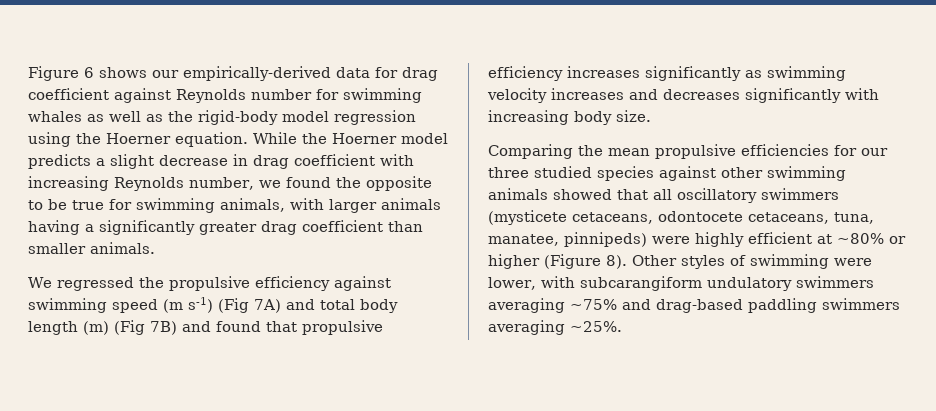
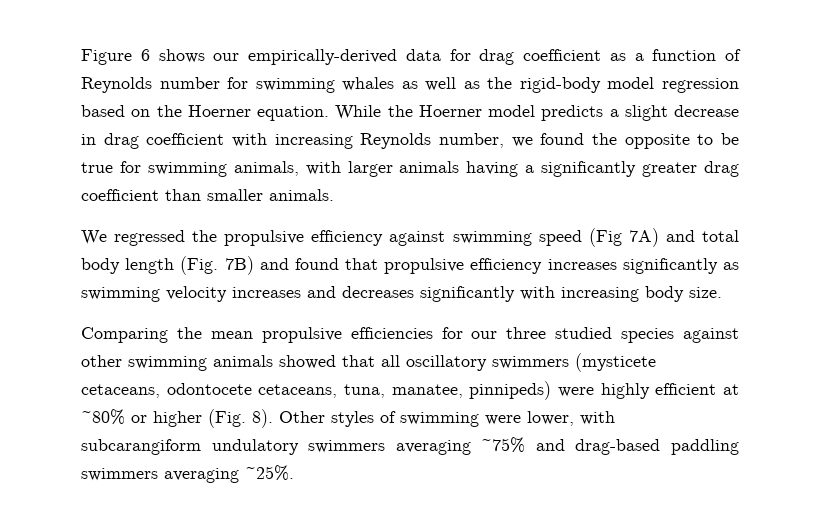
- Figure 6 shows our empirically-derived data for drag coefficient against Reynolds number for swimming whales as well as the rigid-body model regression using the Hoerner equation.
+ Figure 6 shows our empirically-derived data for drag coefficient as a function of Reynolds number for swimming whales as well as the rigid-body model regression based on the Hoerner equation.
- We regressed the propulsive efficiency against swimming speed (m s-1) (Fig 7A) and total body length (m) (Fig 7B) and found that propulsive efficiency increases significantly as swimming velocity increases and decreases significantly with increasing body size.
+ We regressed the propulsive efficiency against swimming speed (Fig 7A) and total body length (Fig. 7B) and found that propulsive efficiency increases significantly as swimming velocity increases and decreases significantly with increasing body size.
- Comparing the mean propulsive efficiencies for our three studied species against other swimming animals showed that all oscillatory swimmers (mysticete cetaceans, odontocete cetaceans, tuna, manatee, pinnipeds) were highly efficient at ~80% or higher (Figure 8).
+ Comparing the mean propulsive efficiencies for our three studied species against other swimming animals showed that all oscillatory swimmers (mysticete cetaceans, odontocete cetaceans, tuna, manatee, pinnipeds) were highly efficient at ~80% or higher (Fig. 8).

